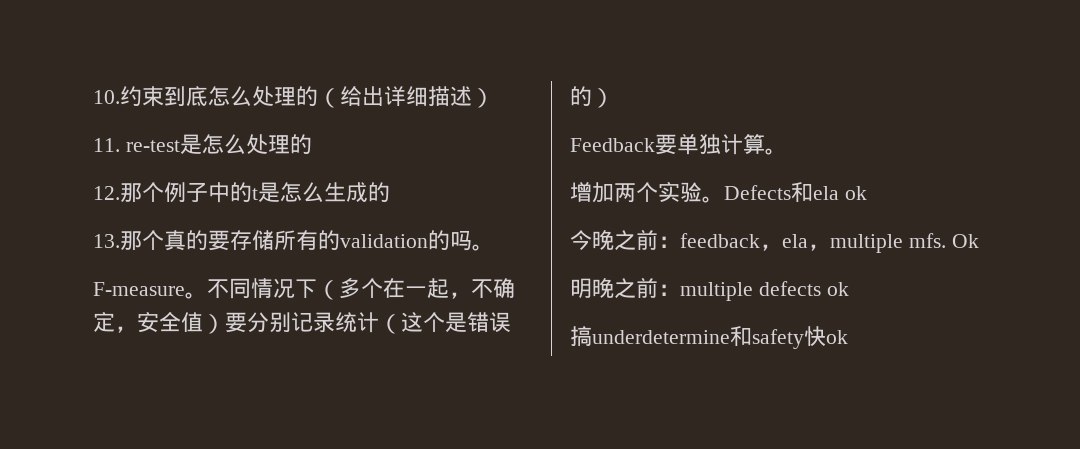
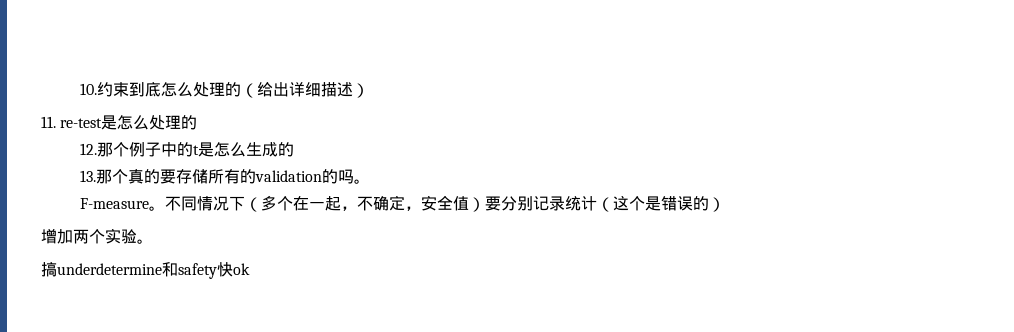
- Feedback要单独计算。
- Defects和ela ok
- 今晚之前：feedback，ela，multiple mfs. Ok
- 明晚之前：multiple defects ok

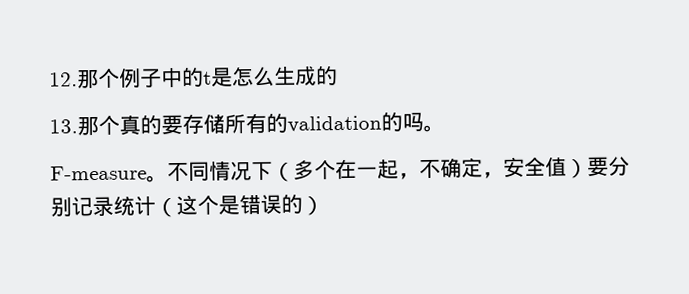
- 10.约束到底怎么处理的（给出详细描述）
- 11. re-test是怎么处理的
- 增加两个实验。
- 搞underdetermine和safety快ok

